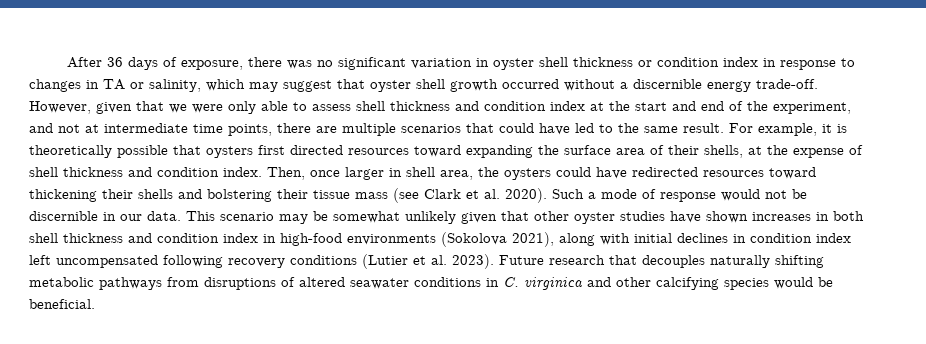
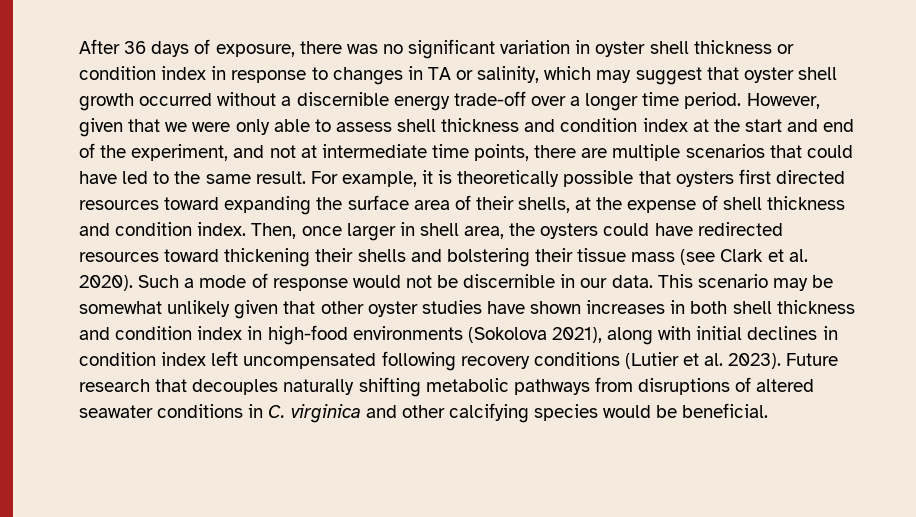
- After 36 days of exposure, there was no significant variation in oyster shell thickness or condition index in response to changes in TA or salinity, which may suggest that oyster shell growth occurred without a discernible energy trade-off.
+ After 36 days of exposure, there was no significant variation in oyster shell thickness or condition index in response to changes in TA or salinity, which may suggest that oyster shell growth occurred without a discernible energy trade-off over a longer time period.

